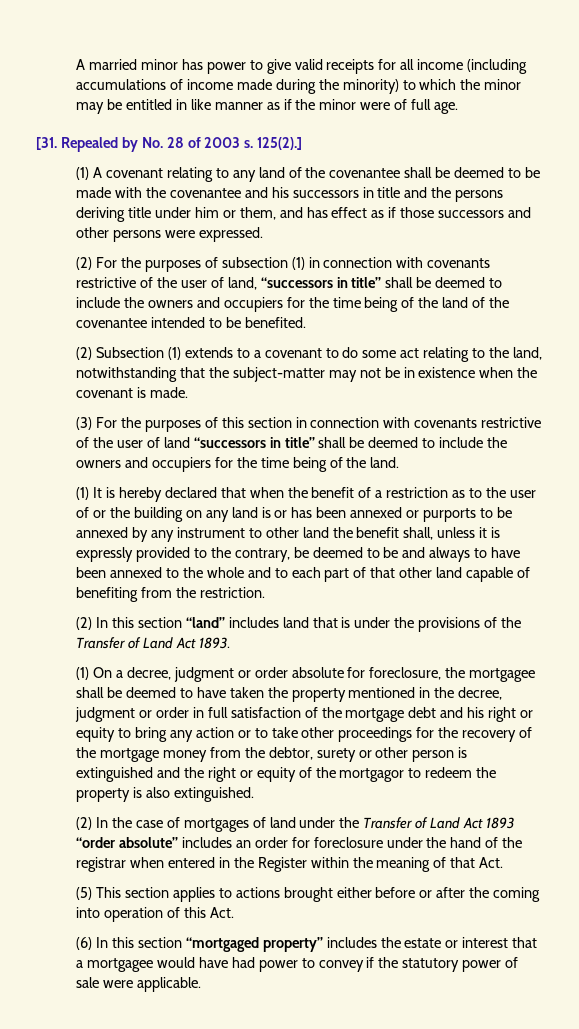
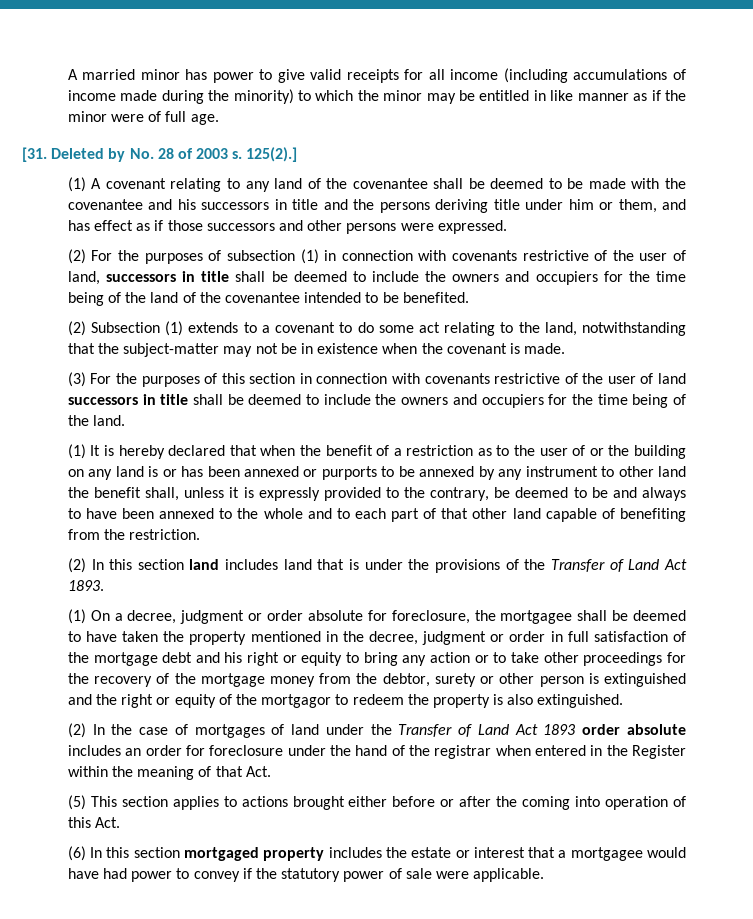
- [31. Repealed by No. 28 of 2003 s.
+ [31. Deleted by No. 28 of 2003 s.
- (2) For the purposes of subsection (1) in connection with covenants restrictive of the user of land, “successors in title” shall be deemed to include the owners and occupiers for the time being of the land of the covenantee intended to be benefited.
+ (2) For the purposes of subsection (1) in connection with covenants restrictive of the user of land, successors in title shall be deemed to include the owners and occupiers for the time being of the land of the covenantee intended to be benefited.
- (3) For the purposes of this section in connection with covenants restrictive of the user of land “successors in title” shall be deemed to include the owners and occupiers for the time being of the land.
+ (3) For the purposes of this section in connection with covenants restrictive of the user of land successors in title shall be deemed to include the owners and occupiers for the time being of the land.
- (2) In this section “land” includes land that is under the provisions of the Transfer of Land Act 1893.
+ (2) In this section land includes land that is under the provisions of the Transfer of Land Act 1893.
- (2) In the case of mortgages of land under the Transfer of Land Act 1893 “order absolute” includes an order for foreclosure under the hand of the registrar when entered in the Register within the meaning of that Act.
+ (2) In the case of mortgages of land under the Transfer of Land Act 1893 order absolute includes an order for foreclosure under the hand of the registrar when entered in the Register within the meaning of that Act.
- (6) In this section “mortgaged property” includes the estate or interest that a mortgagee would have had power to convey if the statutory power of sale were applicable.
+ (6) In this section mortgaged property includes the estate or interest that a mortgagee would have had power to convey if the statutory power of sale were applicable.

